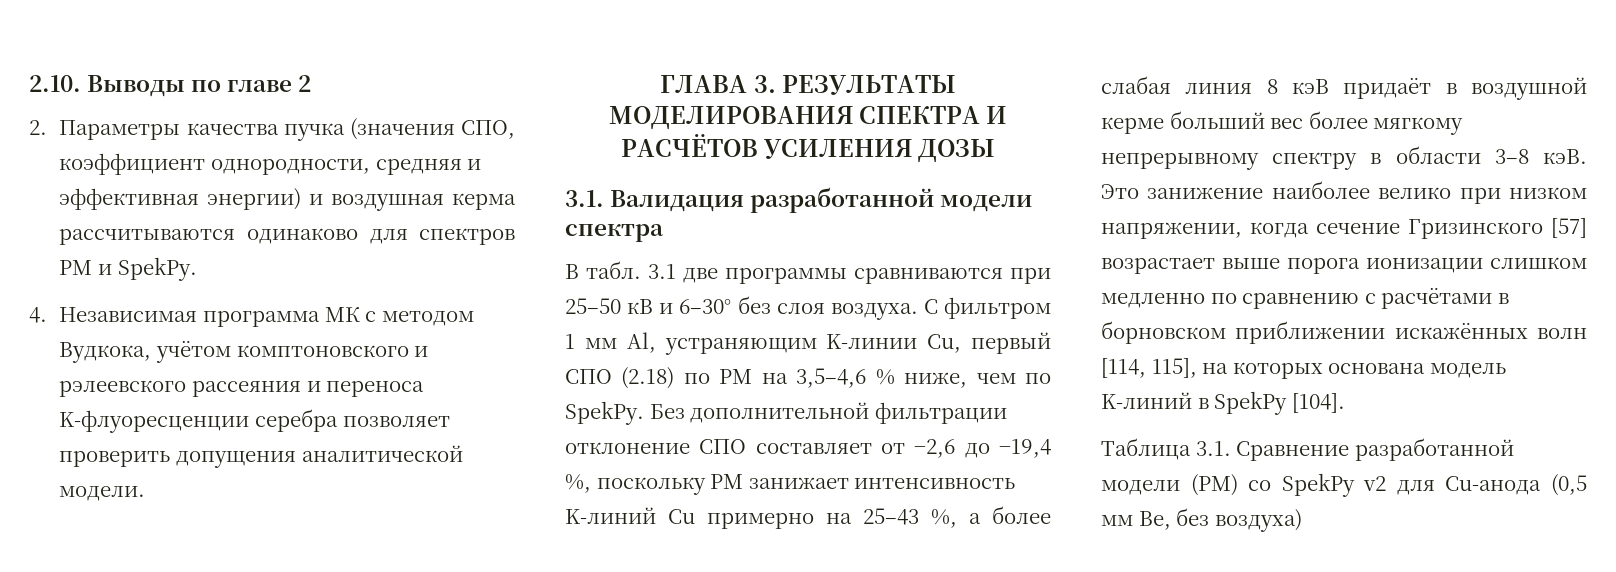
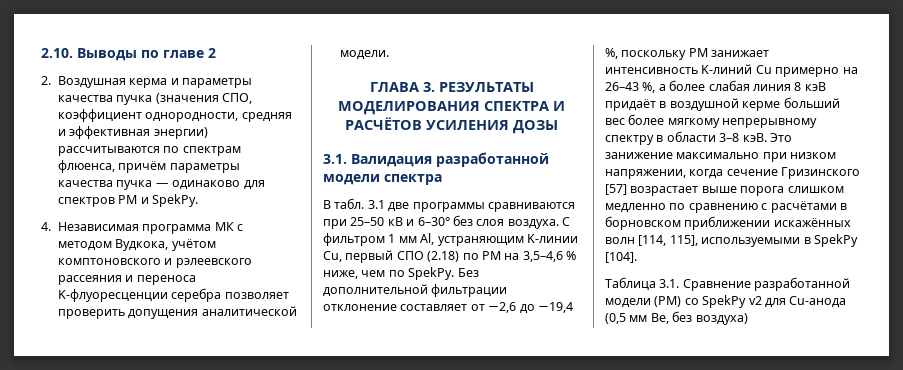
- 2. Параметры качества пучка (значения СПО, коэффициент однородности, средняя и эффективная энергии) и воздушная керма рассчитываются одинаково для спектров РМ и SpekPy.
+ 2. Воздушная керма и параметры качества пучка (значения СПО, коэффициент однородности, средняя и эффективная энергии) рассчитываются по спектрам флюенса, причём параметры качества пучка — одинаково для спектров РМ и SpekPy.
- Без дополнительной фильтрации отклонение СПО составляет от −2,6 до −19,4 %, поскольку РМ занижает интенсивность K-линий Cu примерно на 25–43 %, а более слабая линия 8 кэВ придаёт в воздушной керме больший вес более мягкому непрерывному спектру в области 3–8 кэВ.
+ Без дополнительной фильтрации отклонение составляет от −2,6 до −19,4 %, поскольку РМ занижает интенсивность K-линий Cu примерно на 26–43 %, а более слабая линия 8 кэВ придаёт в воздушной керме больший вес более мягкому непрерывному спектру в области 3–8 кэВ.
- Это занижение наиболее велико при низком напряжении, когда сечение Гризинского [57] возрастает выше порога ионизации слишком медленно по сравнению с расчётами в борновском приближении искажённых волн [114, 115], на которых основана модель K-линий в SpekPy [104].
+ Это занижение максимально при низком напряжении, когда сечение Гризинского [57] возрастает выше порога слишком медленно по сравнению с расчётами в борновском приближении искажённых волн [114, 115], используемыми в SpekPy [104].

